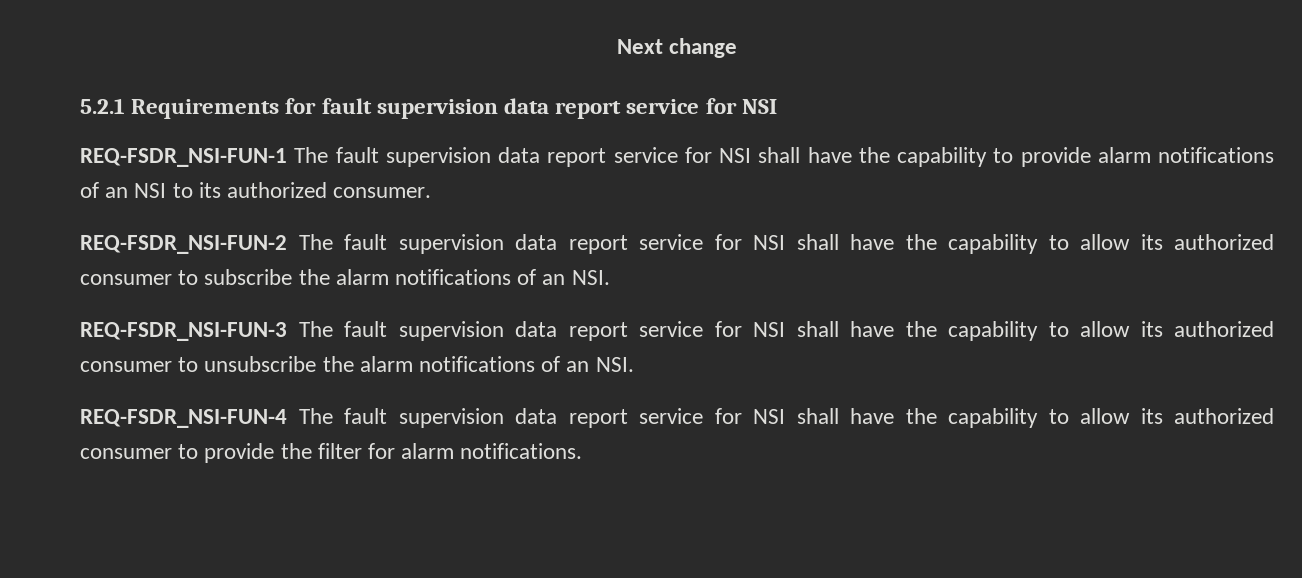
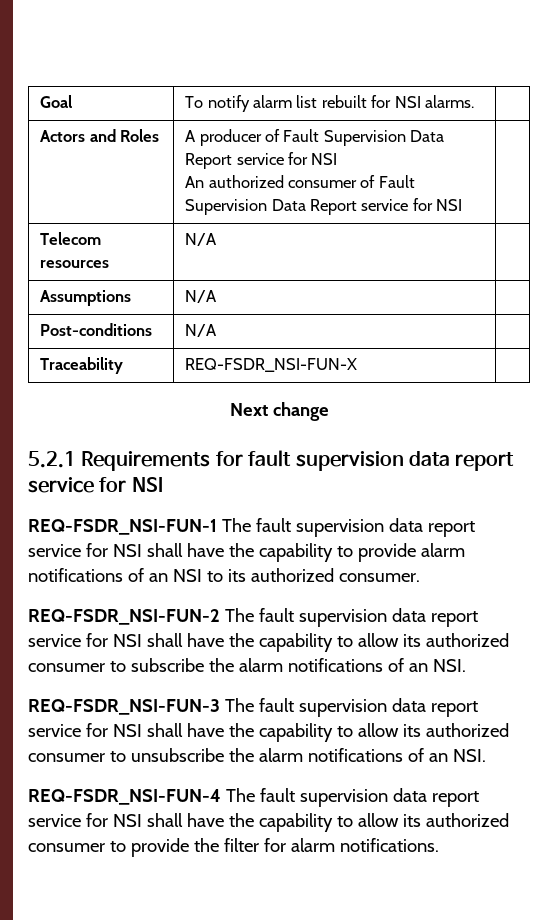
+ Goal | To notify alarm list rebuilt for NSI alarms. |
+ Actors and Roles | A producer of Fault Supervision Data Report service for NSI
+ An authorized consumer of Fault Supervision Data Report service for NSI |
+ Telecom resources | N/A |
+ Assumptions | N/A |
+ Post-conditions | N/A |
+ Traceability | REQ-FSDR_NSI-FUN-X |

